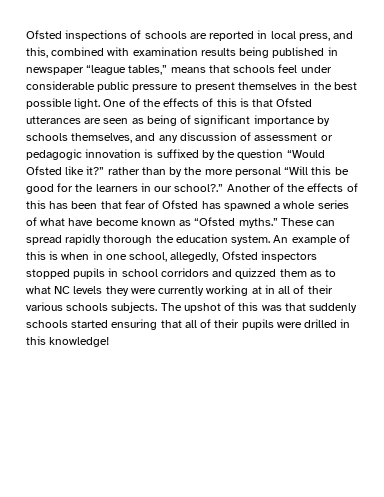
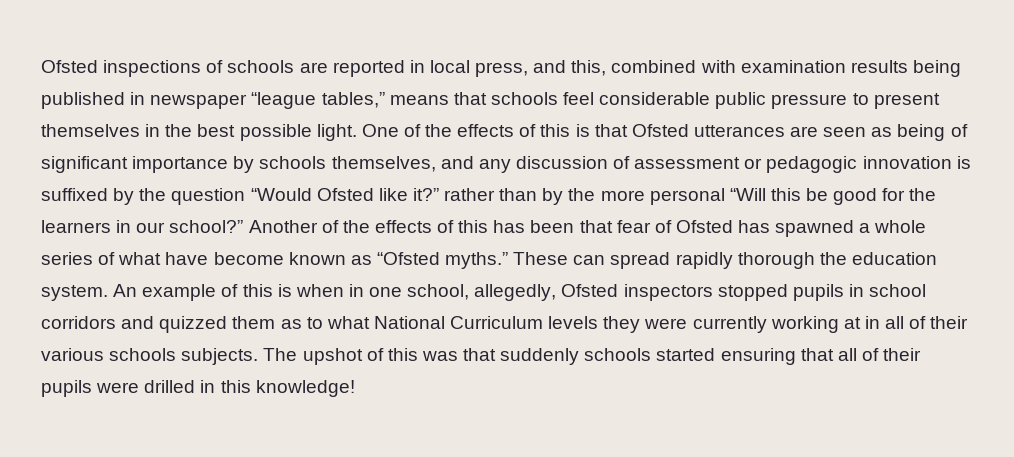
- Ofsted inspections of schools are reported in local press, and this, combined with examination results being published in newspaper “league tables,” means that schools feel under considerable public pressure to present themselves in the best possible light.
+ Ofsted inspections of schools are reported in local press, and this, combined with examination results being published in newspaper “league tables,” means that schools feel considerable public pressure to present themselves in the best possible light.
- One of the effects of this is that Ofsted utterances are seen as being of significant importance by schools themselves, and any discussion of assessment or pedagogic innovation is suffixed by the question “Would Ofsted like it?” rather than by the more personal “Will this be good for the learners in our school?.”
+ One of the effects of this is that Ofsted utterances are seen as being of significant importance by schools themselves, and any discussion of assessment or pedagogic innovation is suffixed by the question “Would Ofsted like it?” rather than by the more personal “Will this be good for the learners in our school?”
- An example of this is when in one school, allegedly, Ofsted inspectors stopped pupils in school corridors and quizzed them as to what NC levels they were currently working at in all of their various schools subjects.
+ An example of this is when in one school, allegedly, Ofsted inspectors stopped pupils in school corridors and quizzed them as to what National Curriculum levels they were currently working at in all of their various schools subjects.

